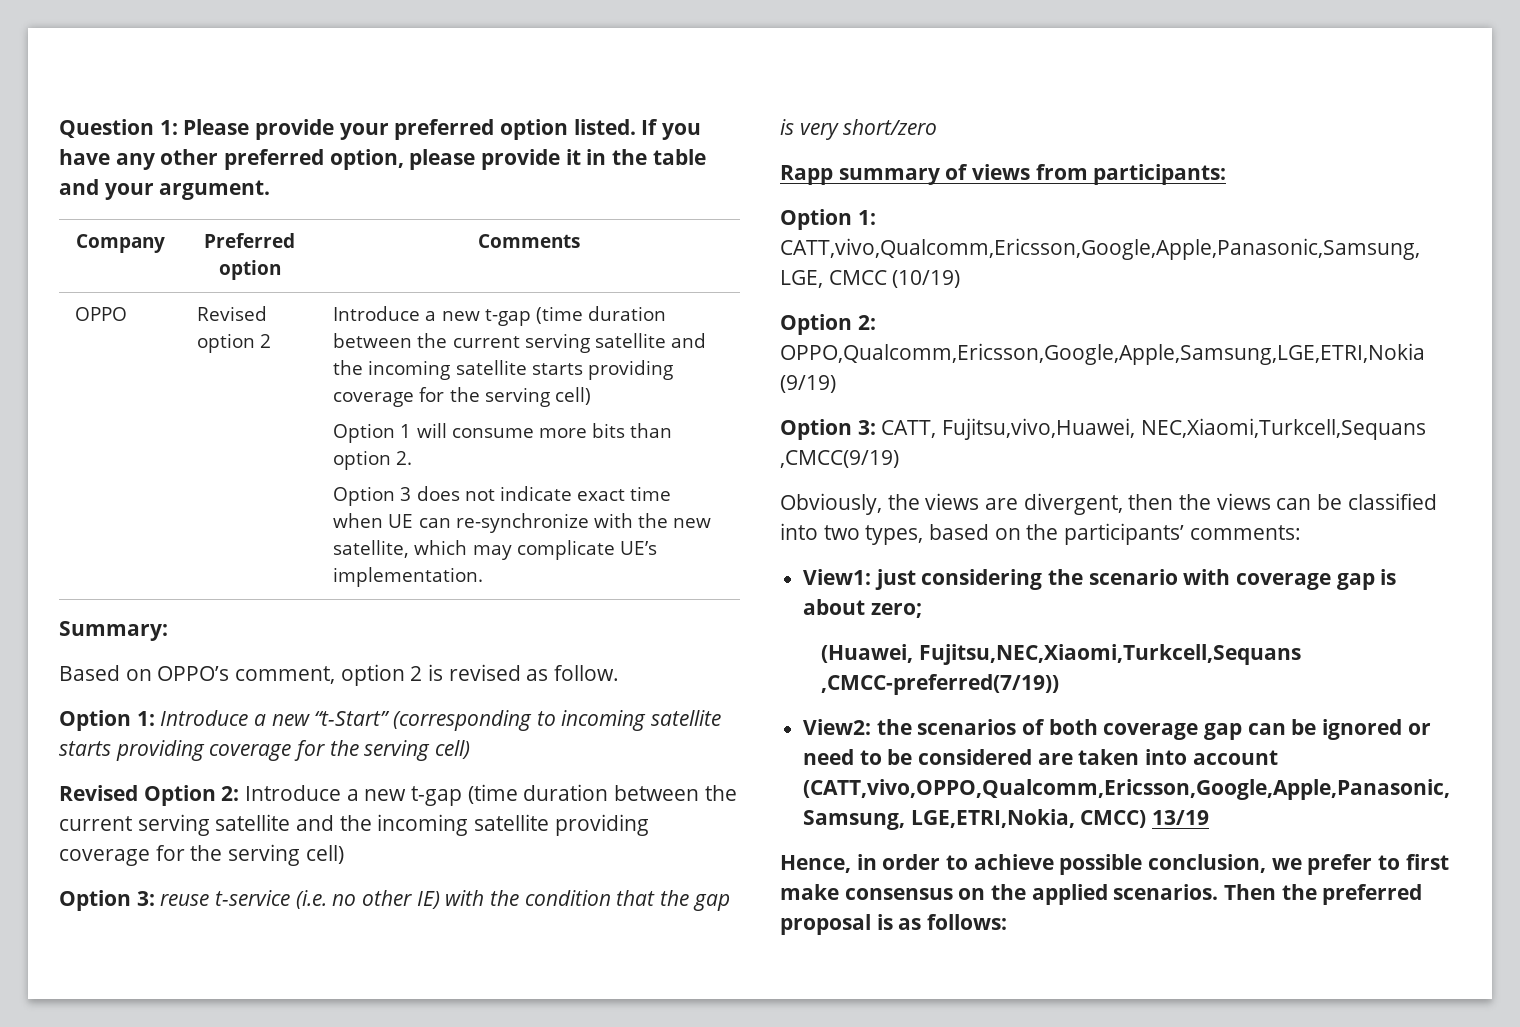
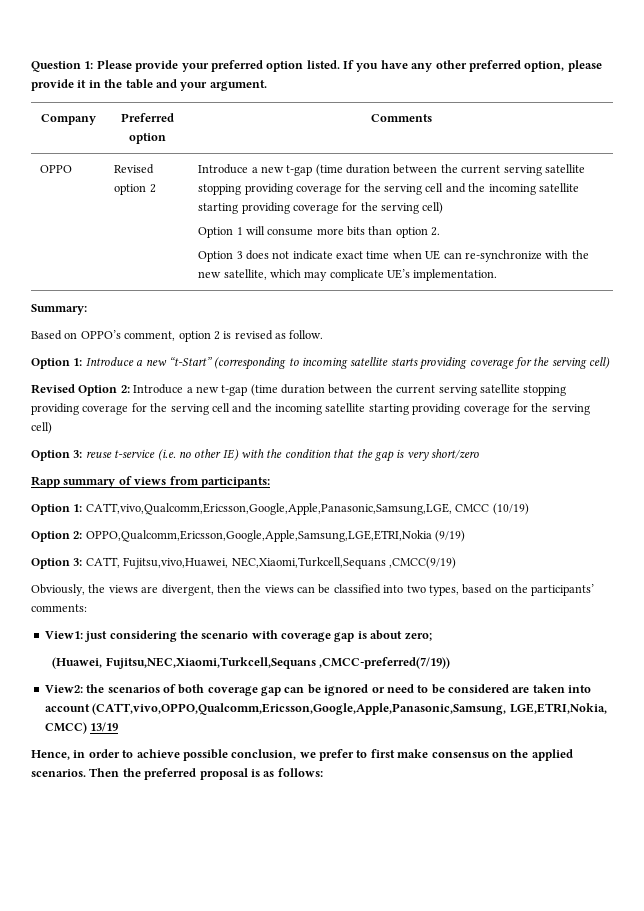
- Revised option 2 | Introduce a new t-gap (time duration between the current serving satellite and the incoming satellite starts providing coverage for the serving cell)
+ Revised option 2 | Introduce a new t-gap (time duration between the current serving satellite stopping providing coverage for the serving cell and the incoming satellite starting providing coverage for the serving cell)
- Revised Option 2: Introduce a new t-gap (time duration between the current serving satellite and the incoming satellite providing coverage for the serving cell)
+ Revised Option 2: Introduce a new t-gap (time duration between the current serving satellite stopping providing coverage for the serving cell and the incoming satellite starting providing coverage for the serving cell)

